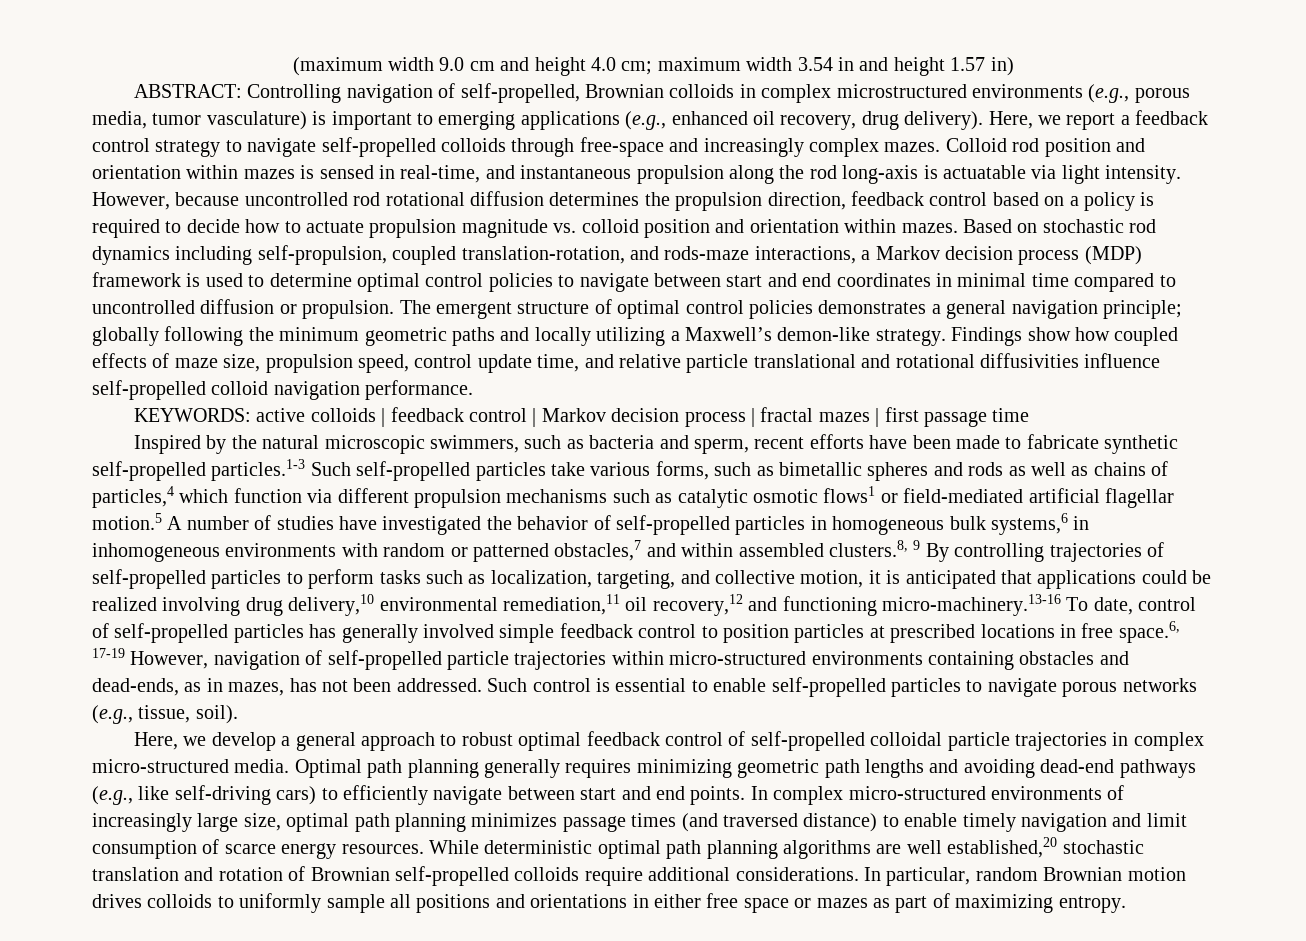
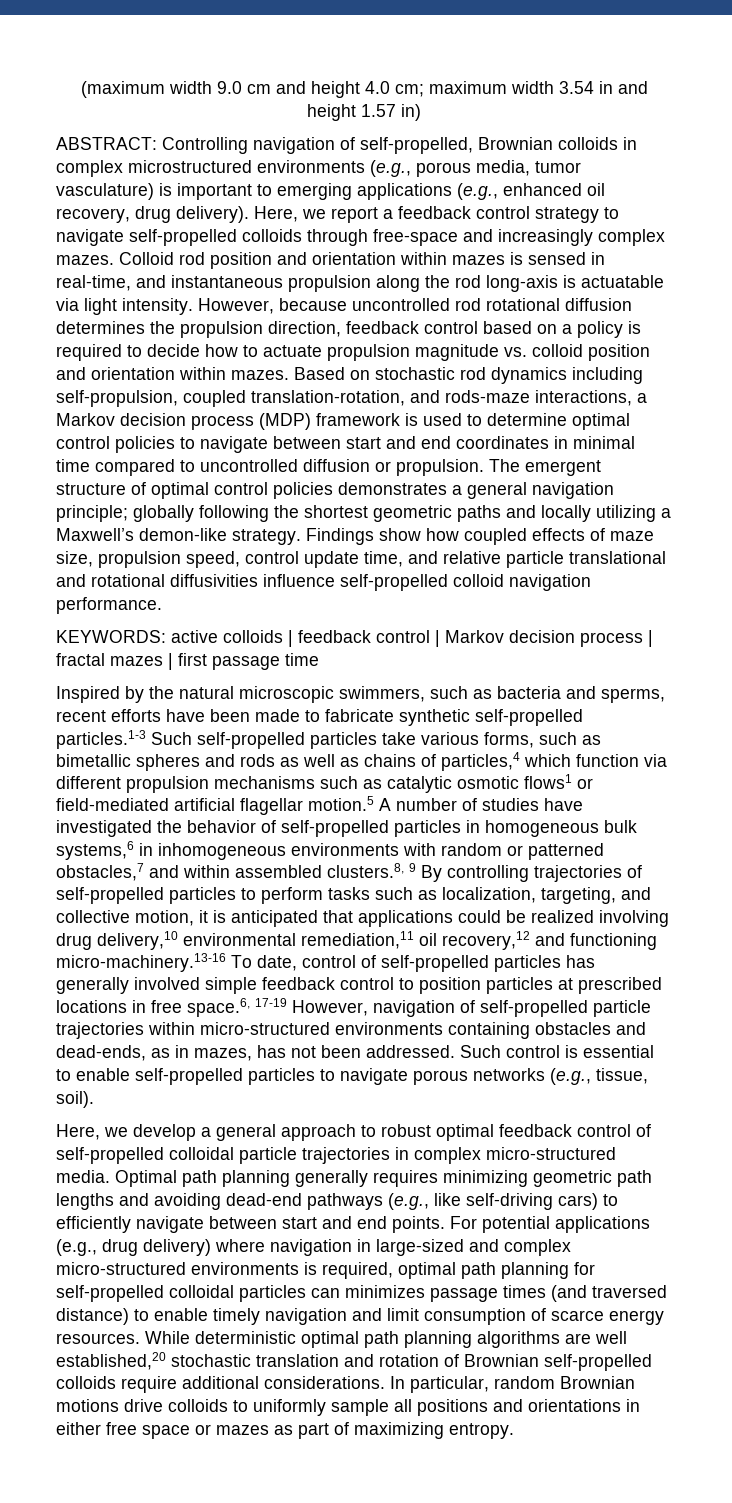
- The emergent structure of optimal control policies demonstrates a general navigation principle; globally following the minimum geometric paths and locally utilizing a Maxwell’s demon-like strategy.
+ The emergent structure of optimal control policies demonstrates a general navigation principle; globally following the shortest geometric paths and locally utilizing a Maxwell’s demon-like strategy.
- Inspired by the natural microscopic swimmers, such as bacteria and sperm, recent efforts have been made to fabricate synthetic self-propelled particles.1-3 Such self-propelled particles take various forms, such as bimetallic spheres and rods as well as chains of particles,4 which function via different propulsion mechanisms such as catalytic osmotic flows1 or field-mediated artificial flagellar motion.5 A number of studies have investigated the behavior of self-propelled particles in homogeneous bulk systems,6 in inhomogeneous environments with random or patterned obstacles,7 and within assembled clusters.8, 9 By controlling trajectories of self-propelled particles to perform tasks such as localization, targeting, and collective motion, it is anticipated that applications could be realized involving drug delivery,10 environmental remediation,11 oil recovery,12 and functioning micro-machinery.13-16 To date, control of self-propelled particles has generally involved simple feedback control to position particles at prescribed locations in free space.6, 17-19 However, navigation of self-propelled particle trajectories within micro-structured environments containing obstacles and dead-ends, as in mazes, has not been addressed.
+ Inspired by the natural microscopic swimmers, such as bacteria and sperms, recent efforts have been made to fabricate synthetic self-propelled particles.1-3 Such self-propelled particles take various forms, such as bimetallic spheres and rods as well as chains of particles,4 which function via different propulsion mechanisms such as catalytic osmotic flows1 or field-mediated artificial flagellar motion.5 A number of studies have investigated the behavior of self-propelled particles in homogeneous bulk systems,6 in inhomogeneous environments with random or patterned obstacles,7 and within assembled clusters.8, 9 By controlling trajectories of self-propelled particles to perform tasks such as localization, targeting, and collective motion, it is anticipated that applications could be realized involving drug delivery,10 environmental remediation,11 oil recovery,12 and functioning micro-machinery.13-16 To date, control of self-propelled particles has generally involved simple feedback control to position particles at prescribed locations in free space.6, 17-19 However, navigation of self-propelled particle trajectories within micro-structured environments containing obstacles and dead-ends, as in mazes, has not been addressed.
- In complex micro-structured environments of increasingly large size, optimal path planning minimizes passage times (and traversed distance) to enable timely navigation and limit consumption of scarce energy resources.
+ For potential applications (e.g., drug delivery) where navigation in large-sized and complex micro-structured environments is required, optimal path planning for self-propelled colloidal particles can minimizes passage times (and traversed distance) to enable timely navigation and limit consumption of scarce energy resources.
- In particular, random Brownian motion drives colloids to uniformly sample all positions and orientations in either free space or mazes as part of maximizing entropy.
+ In particular, random Brownian motions drive colloids to uniformly sample all positions and orientations in either free space or mazes as part of maximizing entropy.

